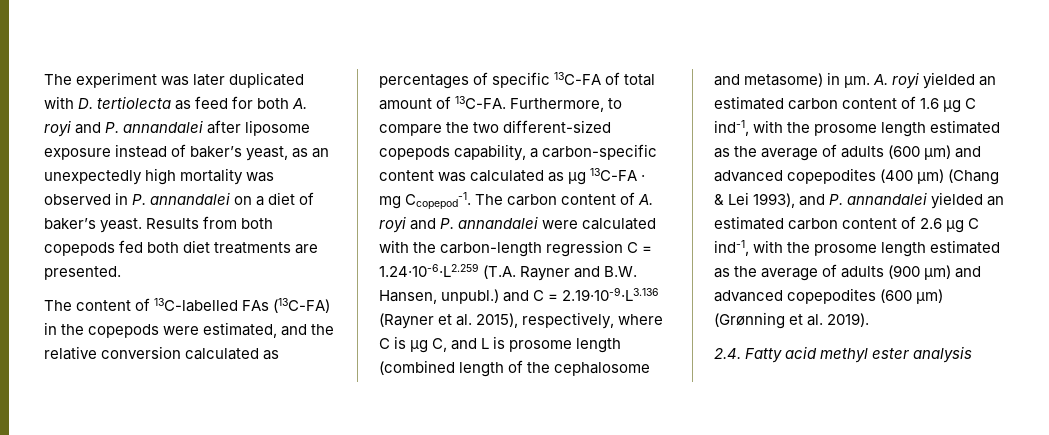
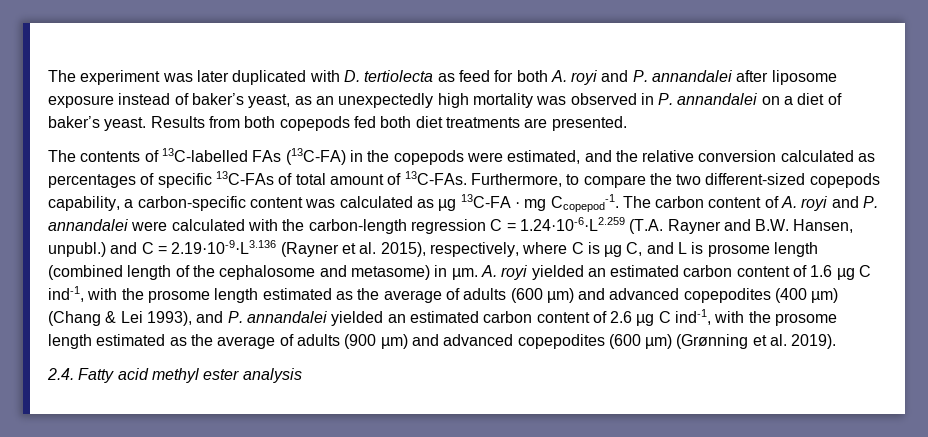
- The content of 13C-labelled FAs (13C-FA) in the copepods were estimated, and the relative conversion calculated as percentages of specific 13C-FA of total amount of 13C-FA.
+ The contents of 13C-labelled FAs (13C-FA) in the copepods were estimated, and the relative conversion calculated as percentages of specific 13C-FAs of total amount of 13C-FAs.

